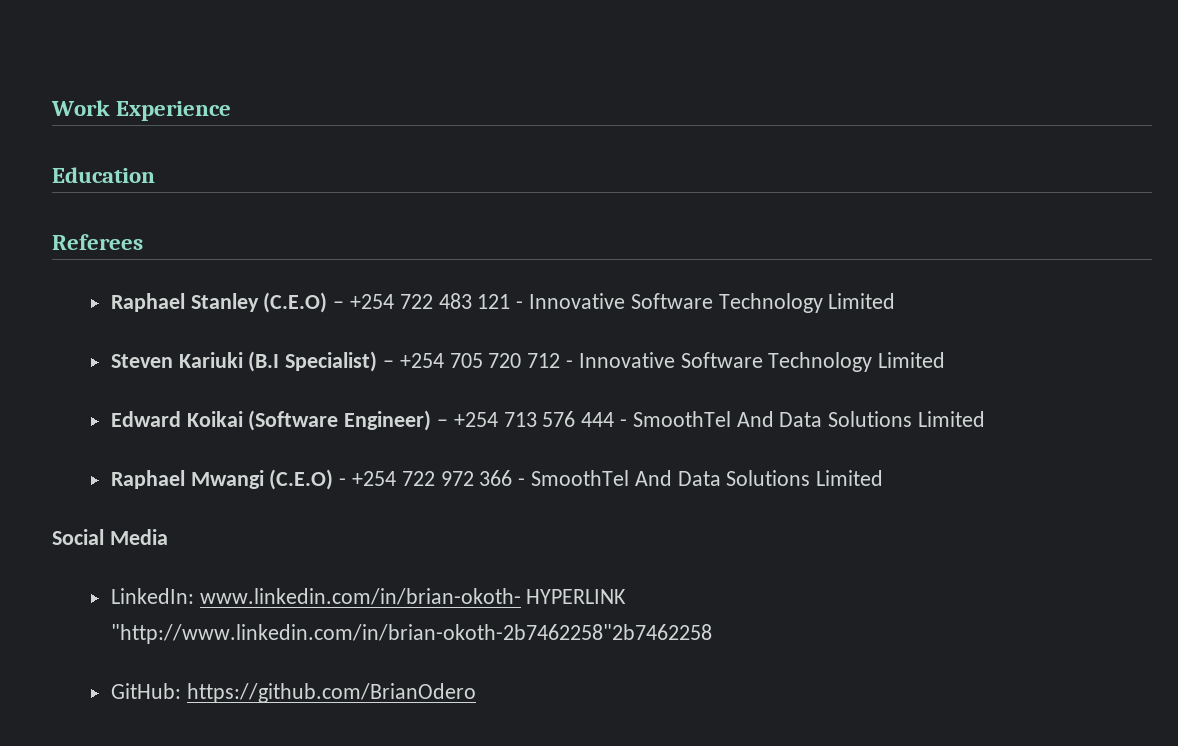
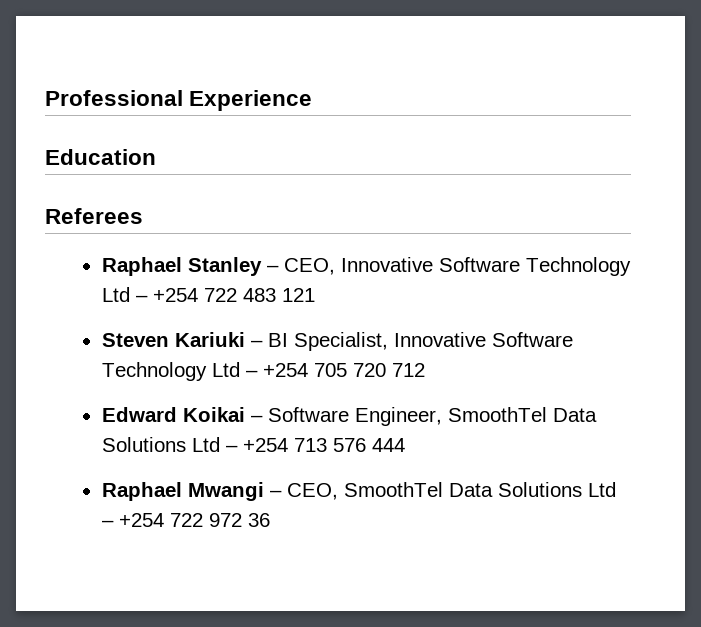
- Work Experience
+ Professional Experience
- Raphael Stanley (C.E.O) – +254 722 483 121 - Innovative Software Technology Limited
- Steven Kariuki (B.I Specialist) – +254 705 720 712 - Innovative Software Technology Limited
- Edward Koikai (Software Engineer) – +254 713 576 444 - SmoothTel And Data Solutions Limited
- Raphael Mwangi (C.E.O) - +254 722 972 366 - SmoothTel And Data Solutions Limited
- Social Media
- LinkedIn: www.linkedin.com/in/brian-okoth- HYPERLINK "http://www.linkedin.com/in/brian-okoth-2b7462258"2b7462258
- GitHub: https://github.com/BrianOdero
+ Raphael Stanley – CEO, Innovative Software Technology Ltd – +254 722 483 121
+ Steven Kariuki – BI Specialist, Innovative Software Technology Ltd – +254 705 720 712
+ Edward Koikai – Software Engineer, SmoothTel Data Solutions Ltd – +254 713 576 444
+ Raphael Mwangi – CEO, SmoothTel Data Solutions Ltd – +254 722 972 36

